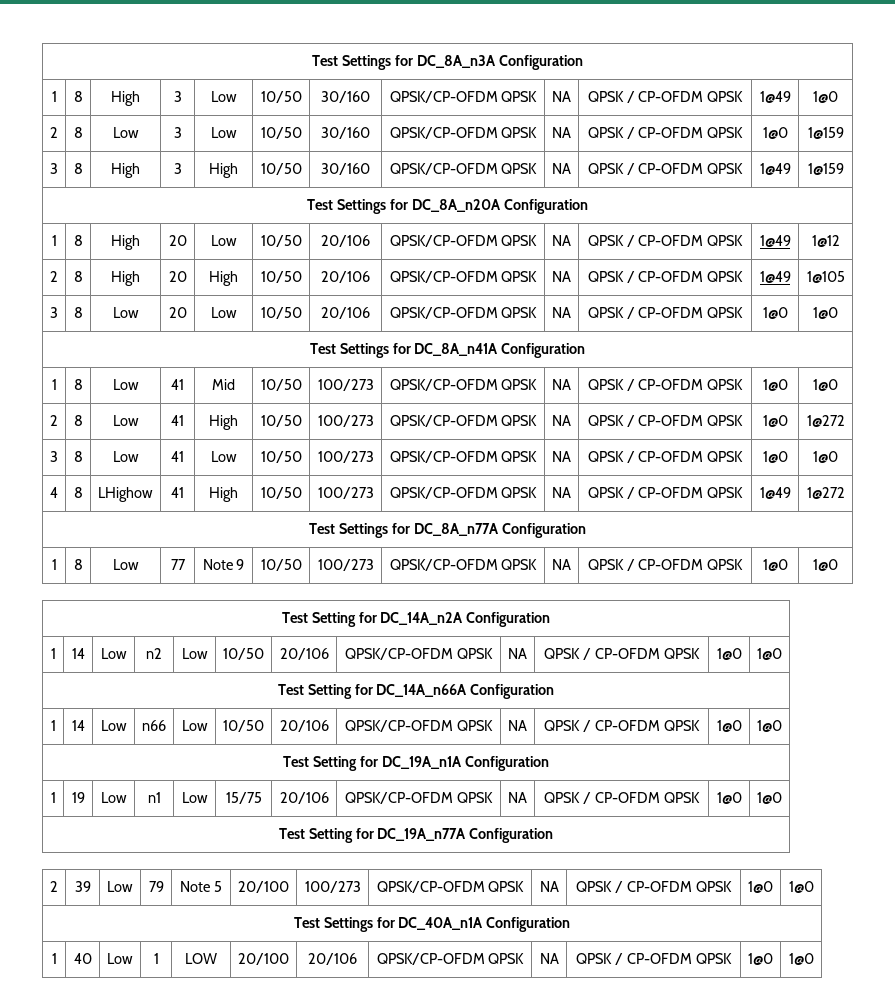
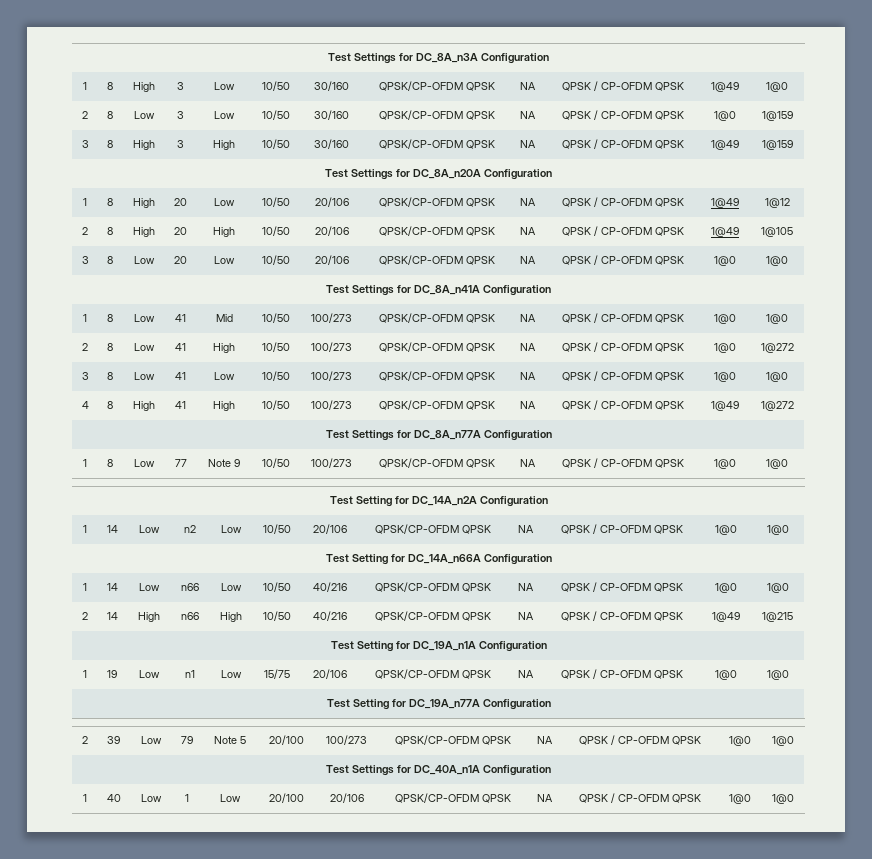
- 4 | 8 | LHighow | 41 | High | 10/50 | 100/273 | QPSK/CP-OFDM QPSK | NA | QPSK / CP-OFDM QPSK | 1@49 | 1@272
+ 4 | 8 | High | 41 | High | 10/50 | 100/273 | QPSK/CP-OFDM QPSK | NA | QPSK / CP-OFDM QPSK | 1@49 | 1@272
- 1 | 14 | Low | n66 | Low | 10/50 | 20/106 | QPSK/CP-OFDM QPSK | NA | QPSK / CP-OFDM QPSK | 1@0 | 1@0
+ 1 | 14 | Low | n66 | Low | 10/50 | 40/216 | QPSK/CP-OFDM QPSK | NA | QPSK / CP-OFDM QPSK | 1@0 | 1@0
+ 2 | 14 | High | n66 | High | 10/50 | 40/216 | QPSK/CP-OFDM QPSK | NA | QPSK / CP-OFDM QPSK | 1@49 | 1@215
- 1 | 40 | Low | 1 | LOW | 20/100 | 20/106 | QPSK/CP-OFDM QPSK | NA | QPSK / CP-OFDM QPSK | 1@0 | 1@0
+ 1 | 40 | Low | 1 | Low | 20/100 | 20/106 | QPSK/CP-OFDM QPSK | NA | QPSK / CP-OFDM QPSK | 1@0 | 1@0

